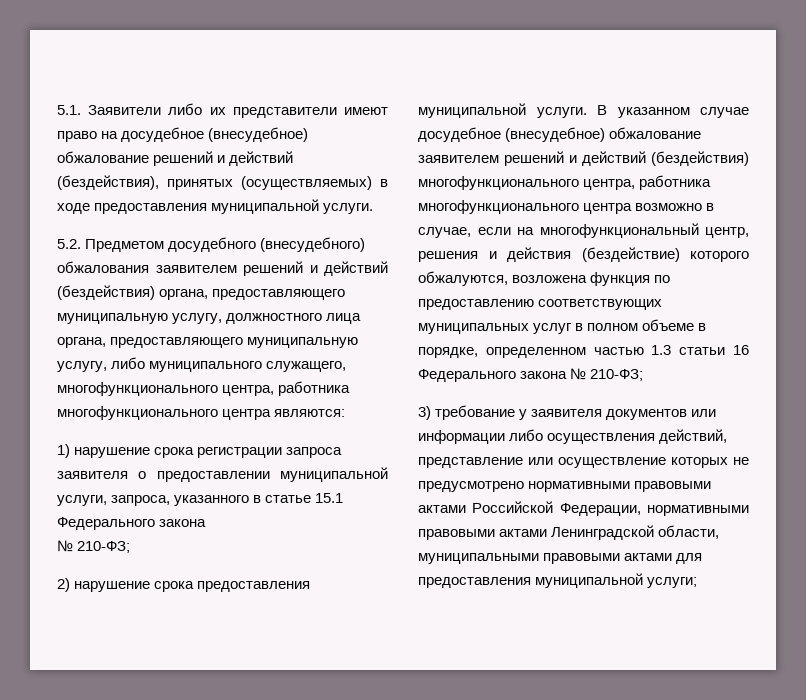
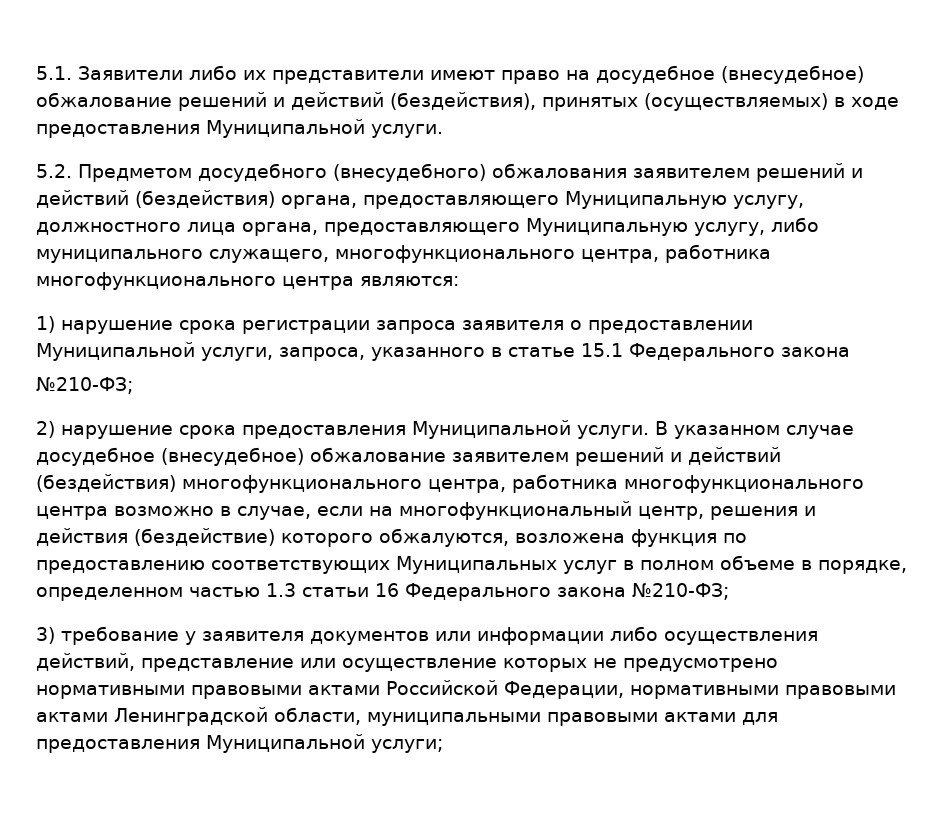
- 5.1. Заявители либо их представители имеют право на досудебное (внесудебное) обжалование решений и действий (бездействия), принятых (осуществляемых) в ходе предоставления муниципальной услуги.
+ 5.1. Заявители либо их представители имеют право на досудебное (внесудебное) обжалование решений и действий (бездействия), принятых (осуществляемых) в ходе предоставления Муниципальной услуги.
- 5.2. Предметом досудебного (внесудебного) обжалования заявителем решений и действий (бездействия) органа, предоставляющего муниципальную услугу, должностного лица органа, предоставляющего муниципальную услугу, либо муниципального служащего, многофункционального центра, работника многофункционального центра являются:
+ 5.2. Предметом досудебного (внесудебного) обжалования заявителем решений и действий (бездействия) органа, предоставляющего Муниципальную услугу, должностного лица органа, предоставляющего Муниципальную услугу, либо муниципального служащего, многофункционального центра, работника многофункционального центра являются:
- 1) нарушение срока регистрации запроса заявителя о предоставлении муниципальной услуги, запроса, указанного в статье 15.1 Федерального закона
- № 210-ФЗ;
+ 1) нарушение срока регистрации запроса заявителя о предоставлении Муниципальной услуги, запроса, указанного в статье 15.1 Федерального закона
+ №210-ФЗ;
- 2) нарушение срока предоставления муниципальной услуги.
+ 2) нарушение срока предоставления Муниципальной услуги.
- В указанном случае досудебное (внесудебное) обжалование заявителем решений и действий (бездействия) многофункционального центра, работника многофункционального центра возможно в случае, если на многофункциональный центр, решения и действия (бездействие) которого обжалуются, возложена функция по предоставлению соответствующих муниципальных услуг в полном объеме в порядке, определенном частью 1.3 статьи 16 Федерального закона № 210-ФЗ;
+ В указанном случае досудебное (внесудебное) обжалование заявителем решений и действий (бездействия) многофункционального центра, работника многофункционального центра возможно в случае, если на многофункциональный центр, решения и действия (бездействие) которого обжалуются, возложена функция по предоставлению соответствующих Муниципальных услуг в полном объеме в порядке, определенном частью 1.3 статьи 16 Федерального закона №210-ФЗ;
- 3) требование у заявителя документов или информации либо осуществления действий, представление или осуществление которых не предусмотрено нормативными правовыми актами Российской Федерации, нормативными правовыми актами Ленинградской области, муниципальными правовыми актами для предоставления муниципальной услуги;
+ 3) требование у заявителя документов или информации либо осуществления действий, представление или осуществление которых не предусмотрено нормативными правовыми актами Российской Федерации, нормативными правовыми актами Ленинградской области, муниципальными правовыми актами для предоставления Муниципальной услуги;

